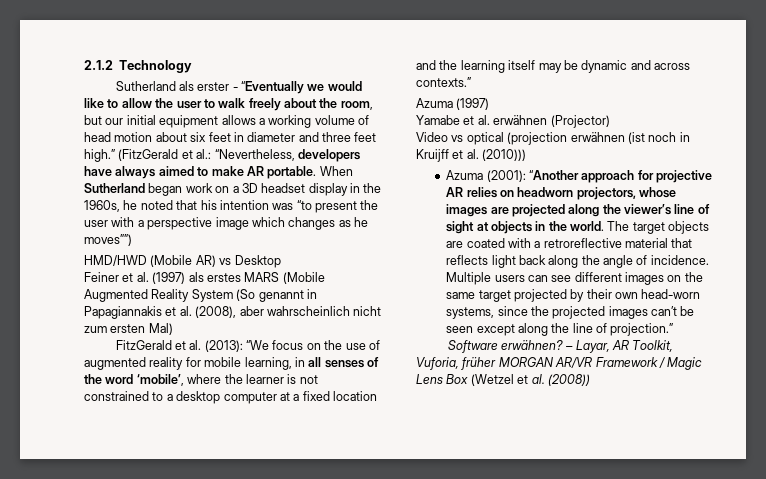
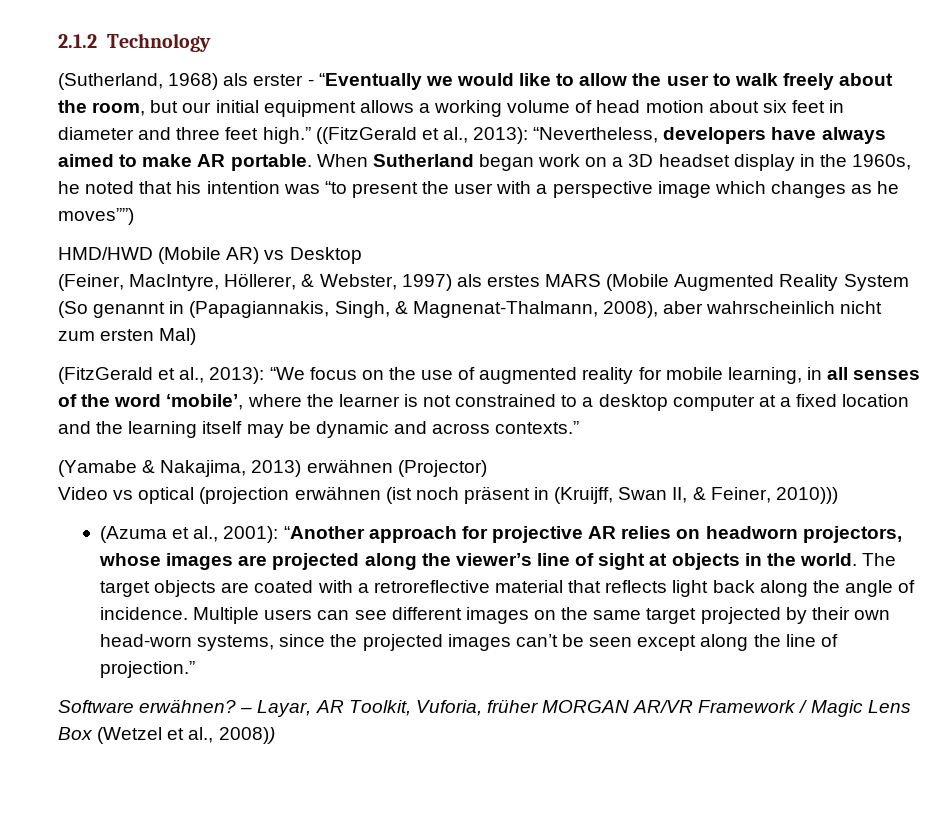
- Sutherland als erster - “Eventually we would like to allow the user to walk freely about the room, but our initial equipment allows a working volume of head motion about six feet in diameter and three feet high.”
+ (Sutherland, 1968) als erster - “Eventually we would like to allow the user to walk freely about the room, but our initial equipment allows a working volume of head motion about six feet in diameter and three feet high.”
- (FitzGerald et al.: “Nevertheless, developers have always aimed to make AR portable.
+ ((FitzGerald et al., 2013): “Nevertheless, developers have always aimed to make AR portable.
- Feiner et al. (1997) als erstes MARS (Mobile Augmented Reality System (So genannt in Papagiannakis et al. (2008), aber wahrscheinlich nicht zum ersten Mal)
+ (Feiner, MacIntyre, Höllerer, & Webster, 1997) als erstes MARS (Mobile Augmented Reality System (So genannt in (Papagiannakis, Singh, & Magnenat-Thalmann, 2008), aber wahrscheinlich nicht zum ersten Mal)
- FitzGerald et al. (2013): “We focus on the use of augmented reality for mobile learning, in all senses of the word ‘mobile’, where the learner is not constrained to a desktop computer at a fixed location and the learning itself may be dynamic and across contexts.”
+ (FitzGerald et al., 2013): “We focus on the use of augmented reality for mobile learning, in all senses of the word ‘mobile’, where the learner is not constrained to a desktop computer at a fixed location and the learning itself may be dynamic and across contexts.”
- Azuma (1997)
- Yamabe et al. erwähnen (Projector)
+ (Yamabe & Nakajima, 2013) erwähnen (Projector)
- Video vs optical (projection erwähnen (ist noch in Kruijff et al. (2010)))
- Azuma (2001): “Another approach for projective AR relies on headworn projectors, whose images are projected along the viewer’s line of sight at objects in the world.
+ Video vs optical (projection erwähnen (ist noch präsent in (Kruijff, Swan II, & Feiner, 2010)))
+ (Azuma et al., 2001): “Another approach for projective AR relies on headworn projectors, whose images are projected along the viewer’s line of sight at objects in the world.
- – Layar, AR Toolkit, Vuforia, früher MORGAN AR/VR Framework / Magic Lens Box (Wetzel et al. (2008))
+ – Layar, AR Toolkit, Vuforia, früher MORGAN AR/VR Framework / Magic Lens Box (Wetzel et al., 2008))

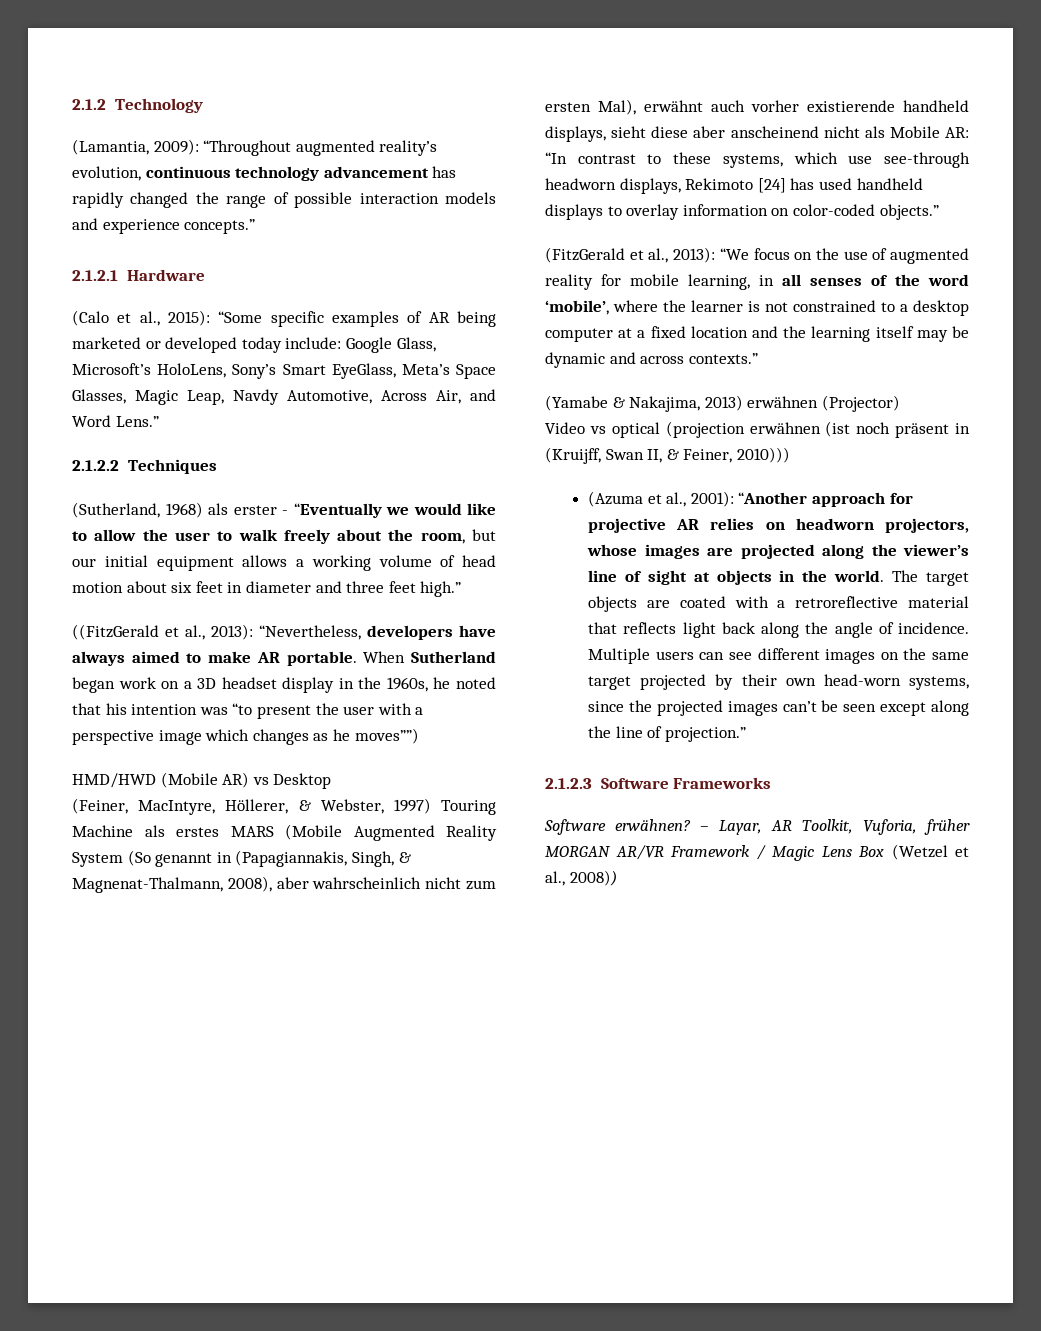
+ (Lamantia, 2009): “Throughout augmented reality’s evolution, continuous technology advancement has rapidly changed the range of possible interaction models and experience concepts.”
+ 2.1.2.1 Hardware
+ (Calo et al., 2015): “Some specific examples of AR being marketed or developed today include: Google Glass, Microsoft’s HoloLens, Sony’s Smart EyeGlass, Meta’s Space Glasses, Magic Leap, Navdy Automotive, Across Air, and Word Lens.”
+ 2.1.2.2 Techniques
- (Sutherland, 1968) als erster - “Eventually we would like to allow the user to walk freely about the room, but our initial equipment allows a working volume of head motion about six feet in diameter and three feet high.” ((FitzGerald et al., 2013): “Nevertheless, developers have always aimed to make AR portable.
+ (Sutherland, 1968) als erster - “Eventually we would like to allow the user to walk freely about the room, but our initial equipment allows a working volume of head motion about six feet in diameter and three feet high.”
+ ((FitzGerald et al., 2013): “Nevertheless, developers have always aimed to make AR portable.
- (Feiner, MacIntyre, Höllerer, & Webster, 1997) als erstes MARS (Mobile Augmented Reality System (So genannt in (Papagiannakis, Singh, & Magnenat-Thalmann, 2008), aber wahrscheinlich nicht zum ersten Mal)
+ (Feiner, MacIntyre, Höllerer, & Webster, 1997) Touring Machine als erstes MARS (Mobile Augmented Reality System (So genannt in (Papagiannakis, Singh, & Magnenat-Thalmann, 2008), aber wahrscheinlich nicht zum ersten Mal), erwähnt auch vorher existierende handheld displays, sieht diese aber anscheinend nicht als Mobile AR: “In contrast to these systems, which use see-through headworn displays, Rekimoto [24] has used handheld displays to overlay information on color-coded objects.”
+ 2.1.2.3 Software Frameworks

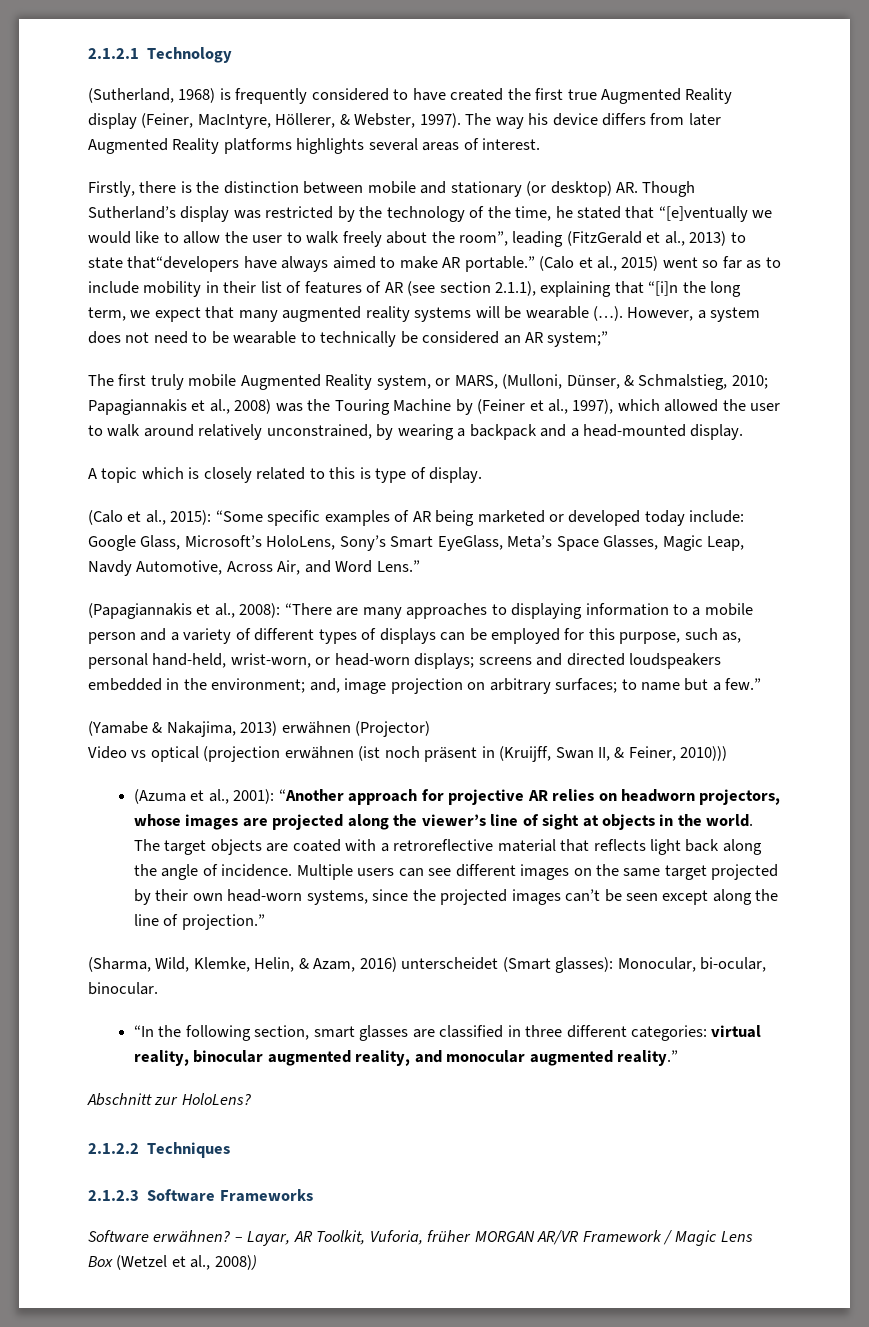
- 2.1.2 Technology
+ 2.1.2.1 Technology
- (Lamantia, 2009): “Throughout augmented reality’s evolution, continuous technology advancement has rapidly changed the range of possible interaction models and experience concepts.”
- 2.1.2.1 Hardware
+ (Sutherland, 1968) is frequently considered to have created the first true Augmented Reality display (Feiner, MacIntyre, Höllerer, & Webster, 1997). The way his device differs from later Augmented Reality platforms highlights several areas of interest.
+ Firstly, there is the distinction between mobile and stationary (or desktop) AR. Though Sutherland’s display was restricted by the technology of the time, he stated that “[e]ventually we would like to allow the user to walk freely about the room”, leading (FitzGerald et al., 2013) to state that“developers have always aimed to make AR portable.” (Calo et al., 2015) went so far as to include mobility in their list of features of AR (see section 2.1.1), explaining that “[i]n the long term, we expect that many augmented reality systems will be wearable (…). However, a system does not need to be wearable to technically be considered an AR system;”
+ The first truly mobile Augmented Reality system, or MARS, (Mulloni, Dünser, & Schmalstieg, 2010; Papagiannakis et al., 2008) was the Touring Machine by (Feiner et al., 1997), which allowed the user to walk around relatively unconstrained, by wearing a backpack and a head-mounted display.
+ A topic which is closely related to this is type of display.
- 2.1.2.2 Techniques
- (Sutherland, 1968) als erster - “Eventually we would like to allow the user to walk freely about the room, but our initial equipment allows a working volume of head motion about six feet in diameter and three feet high.”
- ((FitzGerald et al., 2013): “Nevertheless, developers have always aimed to make AR portable. When Sutherland began work on a 3D headset display in the 1960s, he noted that his intention was “to present the user with a perspective image which changes as he moves””)
- HMD/HWD (Mobile AR) vs Desktop
- (Feiner, MacIntyre, Höllerer, & Webster, 1997) Touring Machine als erstes MARS (Mobile Augmented Reality System (So genannt in (Papagiannakis, Singh, & Magnenat-Thalmann, 2008), aber wahrscheinlich nicht zum ersten Mal), erwähnt auch vorher existierende handheld displays, sieht diese aber anscheinend nicht als Mobile AR: “In contrast to these systems, which use see-through headworn displays, Rekimoto [24] has used handheld displays to overlay information on color-coded objects.”
- (FitzGerald et al., 2013): “We focus on the use of augmented reality for mobile learning, in all senses of the word ‘mobile’, where the learner is not constrained to a desktop computer at a fixed location and the learning itself may be dynamic and across contexts.”
+ (Papagiannakis et al., 2008): “There are many approaches to displaying information to a mobile person and a variety of different types of displays can be employed for this purpose, such as, personal hand-held, wrist-worn, or head-worn displays; screens and directed loudspeakers embedded in the environment; and, image projection on arbitrary surfaces; to name but a few.”
+ (Sharma, Wild, Klemke, Helin, & Azam, 2016) unterscheidet (Smart glasses): Monocular, bi-ocular, binocular.
+ “In the following section, smart glasses are classified in three different categories: virtual reality, binocular augmented reality, and monocular augmented reality.”
+ Abschnitt zur HoloLens?
+ 2.1.2.2 Techniques

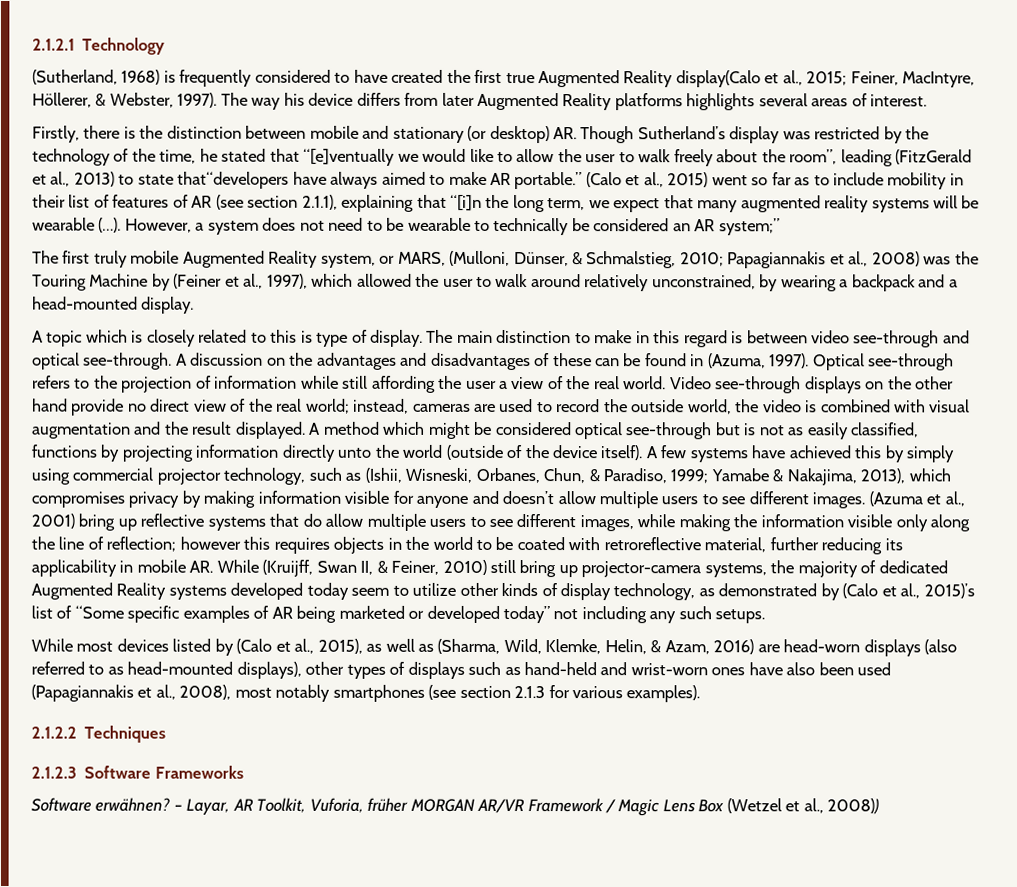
- (Sutherland, 1968) is frequently considered to have created the first true Augmented Reality display (Feiner, MacIntyre, Höllerer, & Webster, 1997).
+ (Sutherland, 1968) is frequently considered to have created the first true Augmented Reality display(Calo et al., 2015; Feiner, MacIntyre, Höllerer, & Webster, 1997).
- A topic which is closely related to this is type of display.
- (Calo et al., 2015): “Some specific examples of AR being marketed or developed today include: Google Glass, Microsoft’s HoloLens, Sony’s Smart EyeGlass, Meta’s Space Glasses, Magic Leap, Navdy Automotive, Across Air, and Word Lens.”
- (Papagiannakis et al., 2008): “There are many approaches to displaying information to a mobile person and a variety of different types of displays can be employed for this purpose, such as, personal hand-held, wrist-worn, or head-worn displays; screens and directed loudspeakers embedded in the environment; and, image projection on arbitrary surfaces; to name but a few.”
- (Yamabe & Nakajima, 2013) erwähnen (Projector)
- Video vs optical (projection erwähnen (ist noch präsent in (Kruijff, Swan II, & Feiner, 2010)))
- (Azuma et al., 2001): “Another approach for projective AR relies on headworn projectors, whose images are projected along the viewer’s line of sight at objects in the world. The target objects are coated with a retroreflective material that reflects light back along the angle of incidence. Multiple users can see different images on the same target projected by their own head-worn systems, since the projected images can’t be seen except along the line of projection.”
- (Sharma, Wild, Klemke, Helin, & Azam, 2016) unterscheidet (Smart glasses): Monocular, bi-ocular, binocular.
- “In the following section, smart glasses are classified in three different categories: virtual reality, binocular augmented reality, and monocular augmented reality.”
- Abschnitt zur HoloLens?
+ A topic which is closely related to this is type of display. The main distinction to make in this regard is between video see-through and optical see-through. A discussion on the advantages and disadvantages of these can be found in (Azuma, 1997). Optical see-through refers to the projection of information while still affording the user a view of the real world. Video see-through displays on the other hand provide no direct view of the real world; instead, cameras are used to record the outside world, the video is combined with visual augmentation and the result displayed. A method which might be considered optical see-through but is not as easily classified, functions by projecting information directly unto the world (outside of the device itself). A few systems have achieved this by simply using commercial projector technology, such as (Ishii, Wisneski, Orbanes, Chun, & Paradiso, 1999; Yamabe & Nakajima, 2013), which compromises privacy by making information visible for anyone and doesn’t allow multiple users to see different images. (Azuma et al., 2001) bring up reflective systems that do allow multiple users to see different images, while making the information visible only along the line of reflection; however this requires objects in the world to be coated with retroreflective material, further reducing its applicability in mobile AR. While (Kruijff, Swan II, & Feiner, 2010) still bring up projector-camera systems, the majority of dedicated Augmented Reality systems developed today seem to utilize other kinds of display technology, as demonstrated by (Calo et al., 2015)’s list of “Some specific examples of AR being marketed or developed today” not including any such setups.
+ While most devices listed by (Calo et al., 2015), as well as (Sharma, Wild, Klemke, Helin, & Azam, 2016) are head-worn displays (also referred to as head-mounted displays), other types of displays such as hand-held and wrist-worn ones have also been used (Papagiannakis et al., 2008), most notably smartphones (see section 2.1.3 for various examples).

